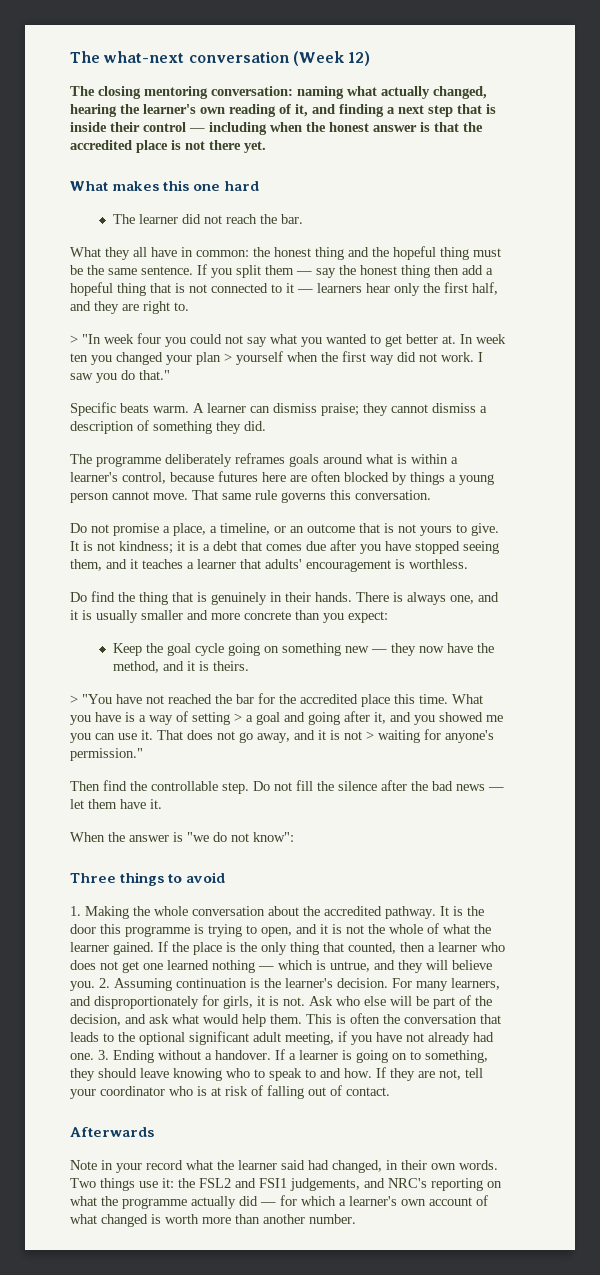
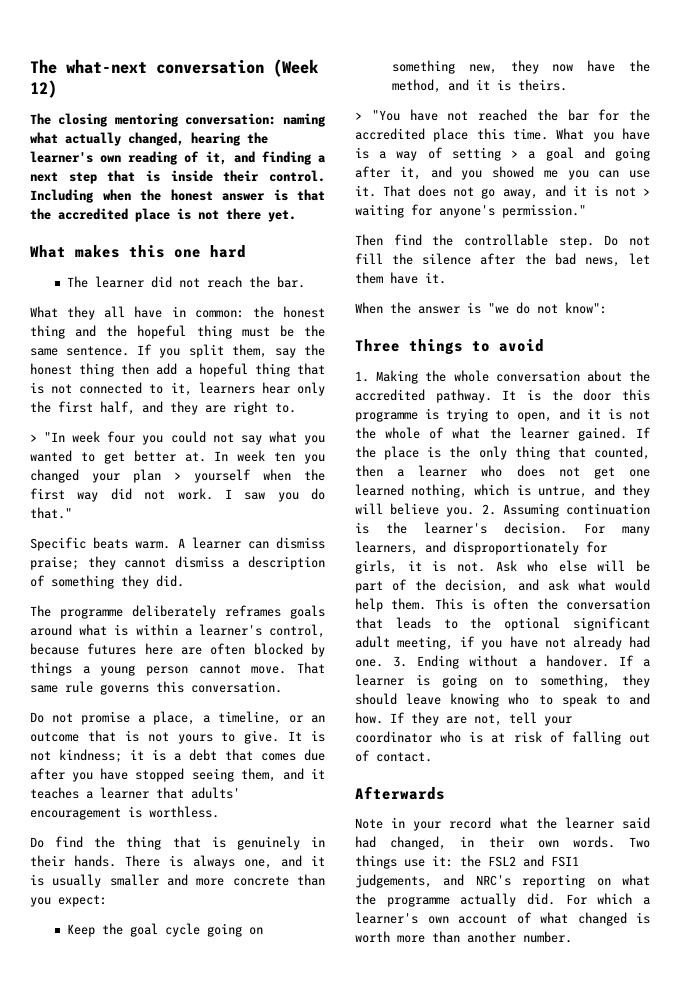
- The closing mentoring conversation: naming what actually changed, hearing the learner's own reading of it, and finding a next step that is inside their control — including when the honest answer is that the accredited place is not there yet.
+ The closing mentoring conversation: naming what actually changed, hearing the learner's own reading of it, and finding a next step that is inside their control. Including when the honest answer is that the accredited place is not there yet.
- If you split them — say the honest thing then add a hopeful thing that is not connected to it — learners hear only the first half, and they are right to.
+ If you split them, say the honest thing then add a hopeful thing that is not connected to it, learners hear only the first half, and they are right to.
- Keep the goal cycle going on something new — they now have the method, and it is theirs.
+ Keep the goal cycle going on something new, they now have the method, and it is theirs.
- Do not fill the silence after the bad news — let them have it.
+ Do not fill the silence after the bad news, let them have it.
- If the place is the only thing that counted, then a learner who does not get one learned nothing — which is untrue, and they will believe you.
+ If the place is the only thing that counted, then a learner who does not get one learned nothing, which is untrue, and they will believe you.
- Two things use it: the FSL2 and FSI1 judgements, and NRC's reporting on what the programme actually did — for which a learner's own account of what changed is worth more than another number.
+ Two things use it: the FSL2 and FSI1 judgements, and NRC's reporting on what the programme actually did. For which a learner's own account of what changed is worth more than another number.

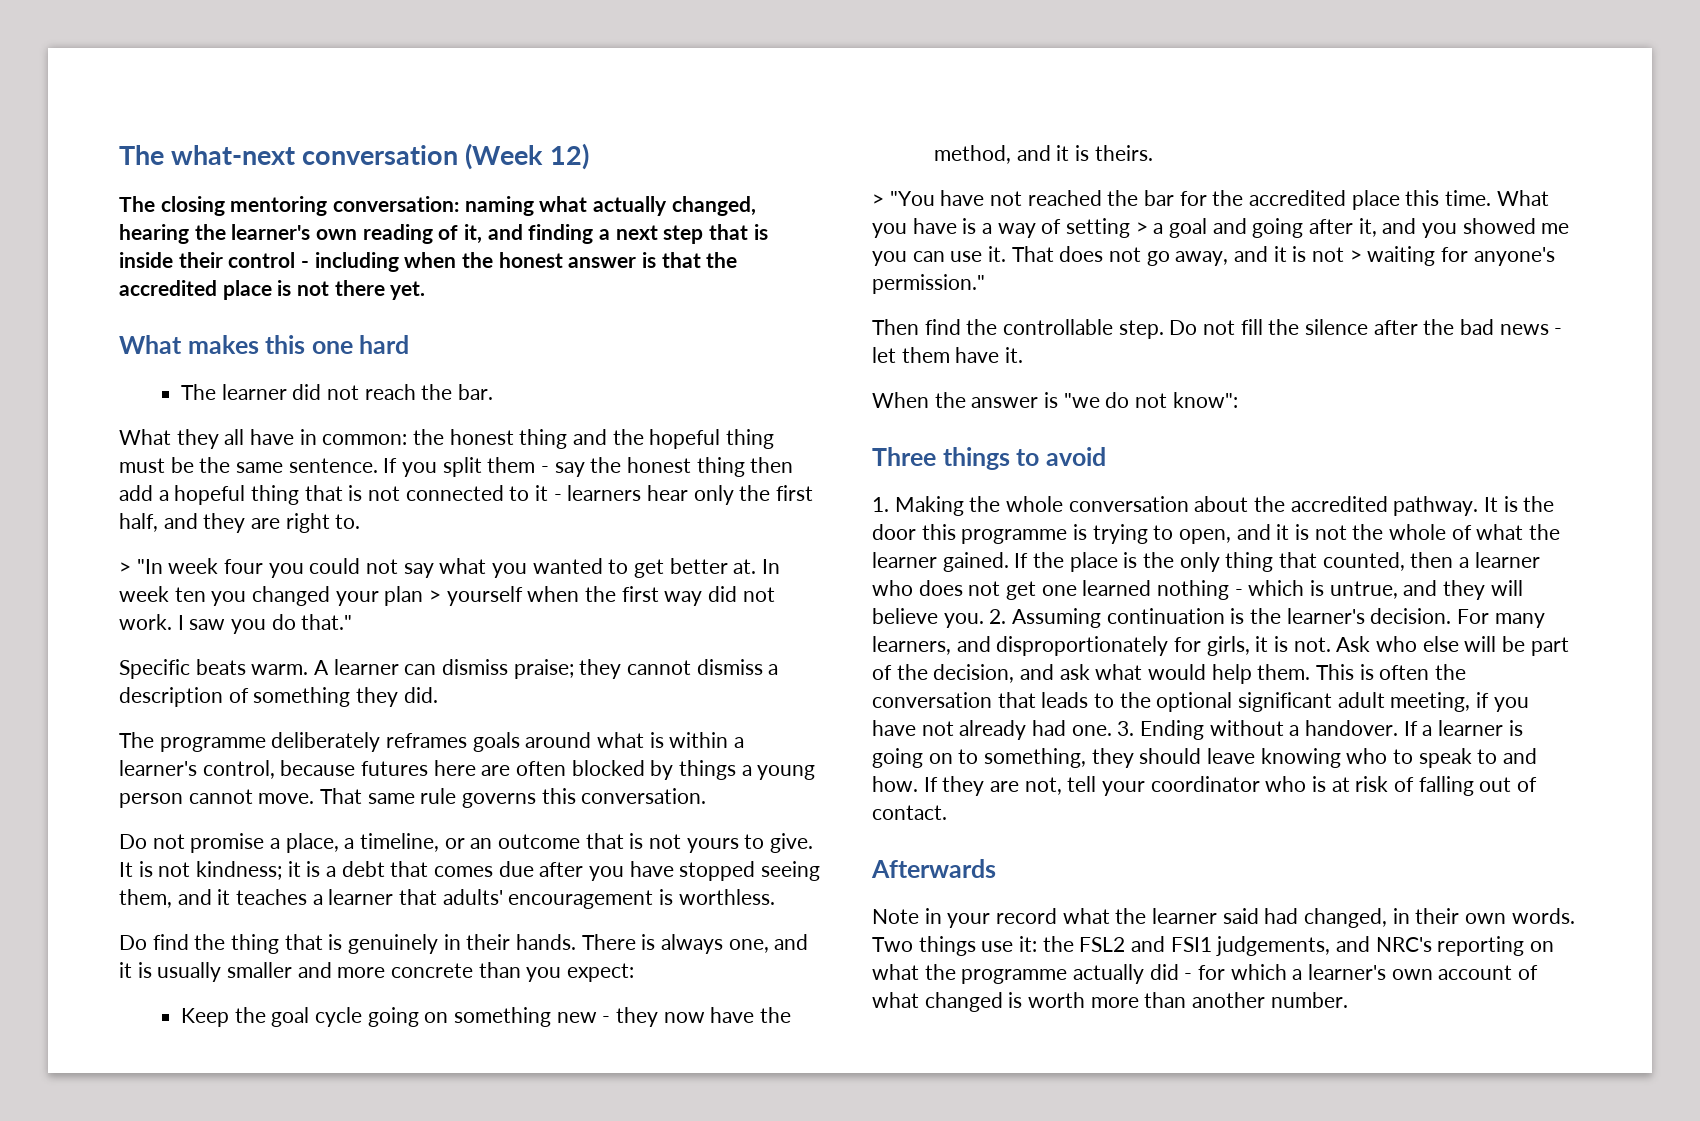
- The closing mentoring conversation: naming what actually changed, hearing the learner's own reading of it, and finding a next step that is inside their control. Including when the honest answer is that the accredited place is not there yet.
+ The closing mentoring conversation: naming what actually changed, hearing the learner's own reading of it, and finding a next step that is inside their control - including when the honest answer is that the accredited place is not there yet.
- If you split them, say the honest thing then add a hopeful thing that is not connected to it, learners hear only the first half, and they are right to.
+ If you split them - say the honest thing then add a hopeful thing that is not connected to it - learners hear only the first half, and they are right to.
- Keep the goal cycle going on something new, they now have the method, and it is theirs.
+ Keep the goal cycle going on something new - they now have the method, and it is theirs.
- Do not fill the silence after the bad news, let them have it.
+ Do not fill the silence after the bad news - let them have it.
- If the place is the only thing that counted, then a learner who does not get one learned nothing, which is untrue, and they will believe you.
+ If the place is the only thing that counted, then a learner who does not get one learned nothing - which is untrue, and they will believe you.
- Two things use it: the FSL2 and FSI1 judgements, and NRC's reporting on what the programme actually did. For which a learner's own account of what changed is worth more than another number.
+ Two things use it: the FSL2 and FSI1 judgements, and NRC's reporting on what the programme actually did - for which a learner's own account of what changed is worth more than another number.

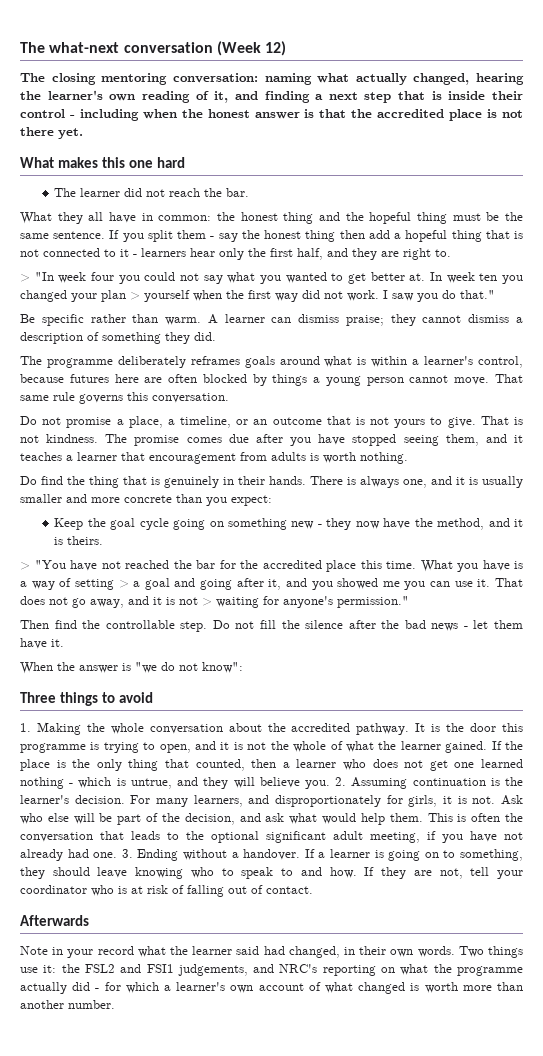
- Specific beats warm.
+ Be specific rather than warm.
- It is not kindness; it is a debt that comes due after you have stopped seeing them, and it teaches a learner that adults' encouragement is worthless.
+ That is not kindness. The promise comes due after you have stopped seeing them, and it teaches a learner that encouragement from adults is worth nothing.

